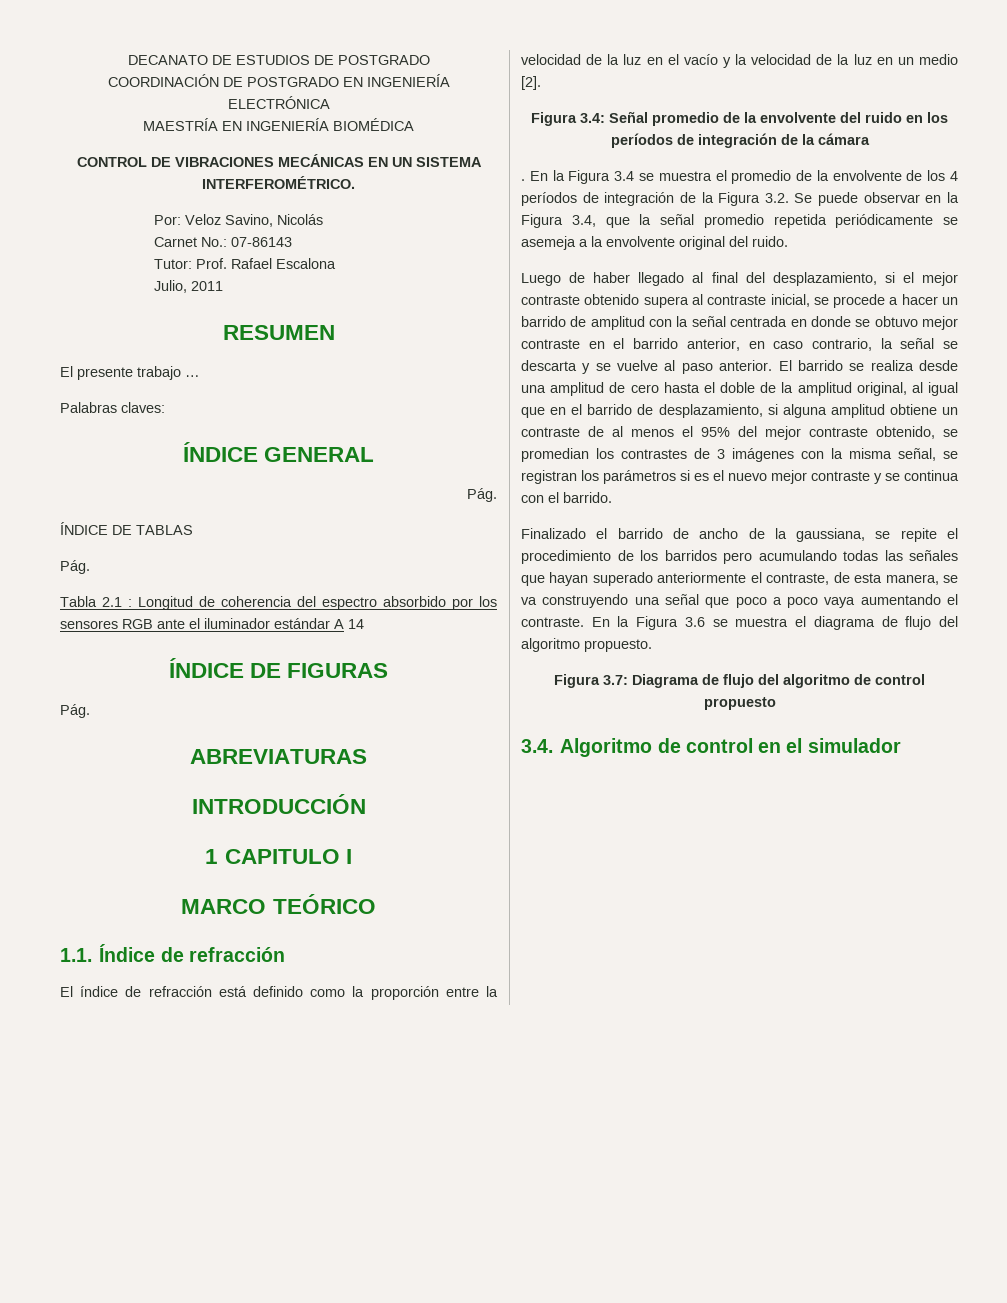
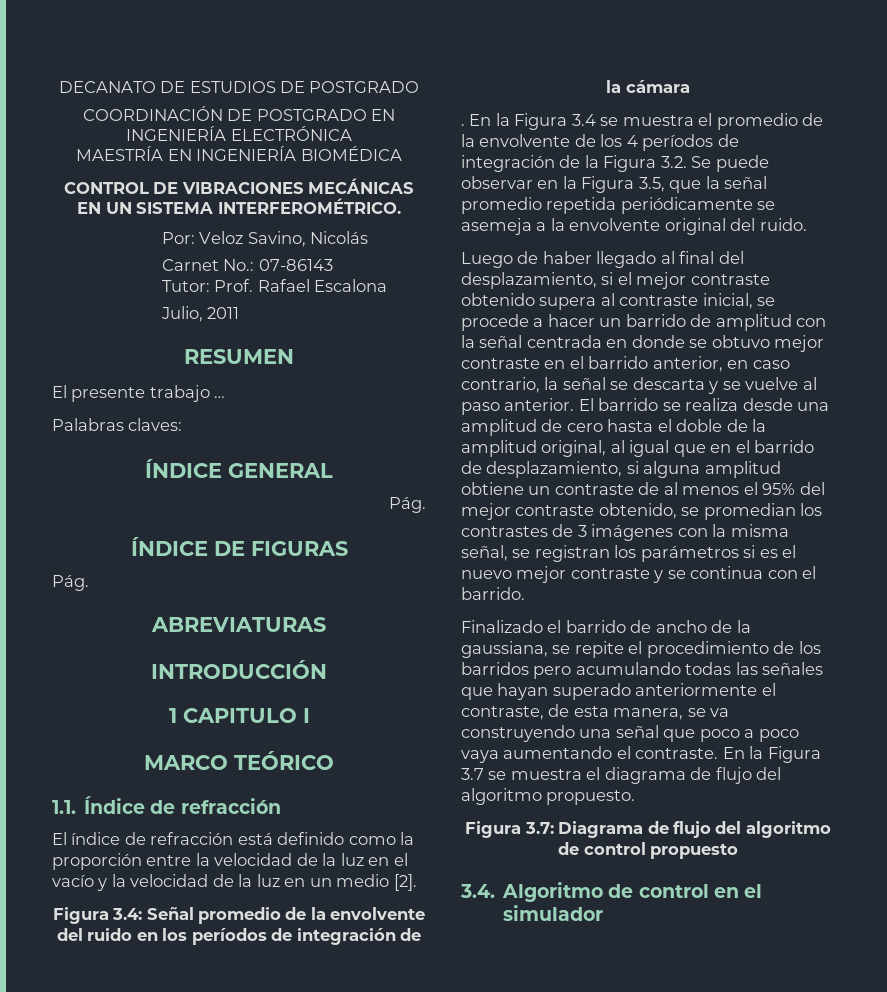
- ÍNDICE DE TABLAS
- Pág.
- Tabla 2.1 : Longitud de coherencia del espectro absorbido por los sensores RGB ante el iluminador estándar A 14
- En la Figura 3.4 se muestra el promedio de la envolvente de los 4 períodos de integración de la Figura 3.2. Se puede observar en la Figura 3.4, que la señal promedio repetida periódicamente se asemeja a la envolvente original del ruido.
+ En la Figura 3.4 se muestra el promedio de la envolvente de los 4 períodos de integración de la Figura 3.2. Se puede observar en la Figura 3.5, que la señal promedio repetida periódicamente se asemeja a la envolvente original del ruido.
- En la Figura 3.6 se muestra el diagrama de flujo del algoritmo propuesto.
+ En la Figura 3.7 se muestra el diagrama de flujo del algoritmo propuesto.

